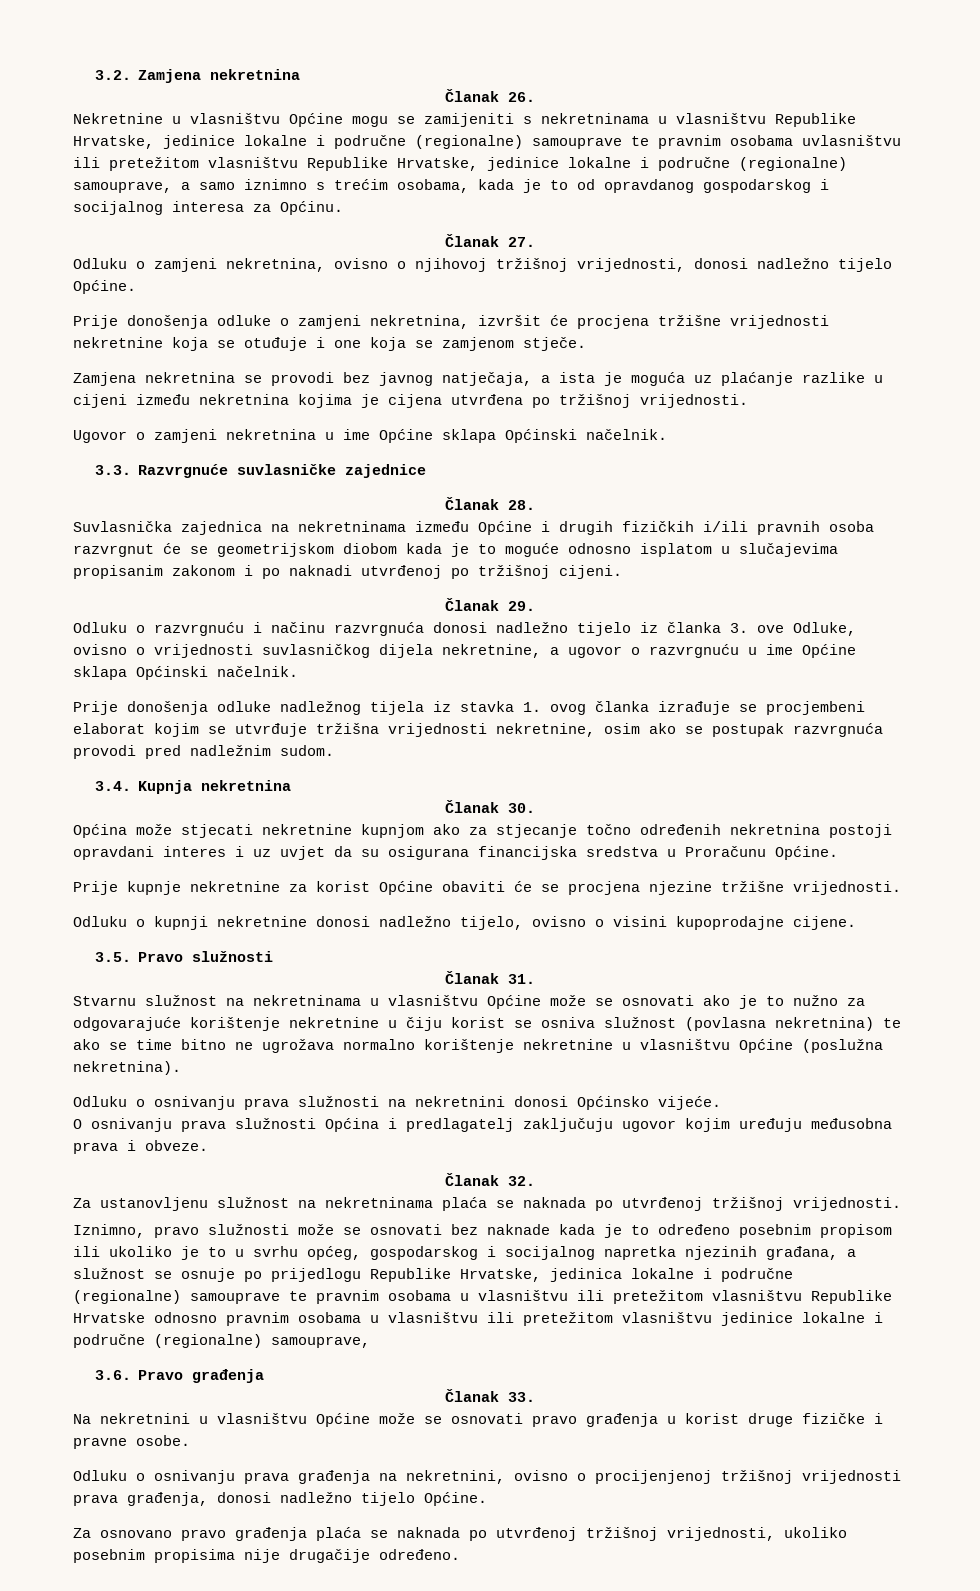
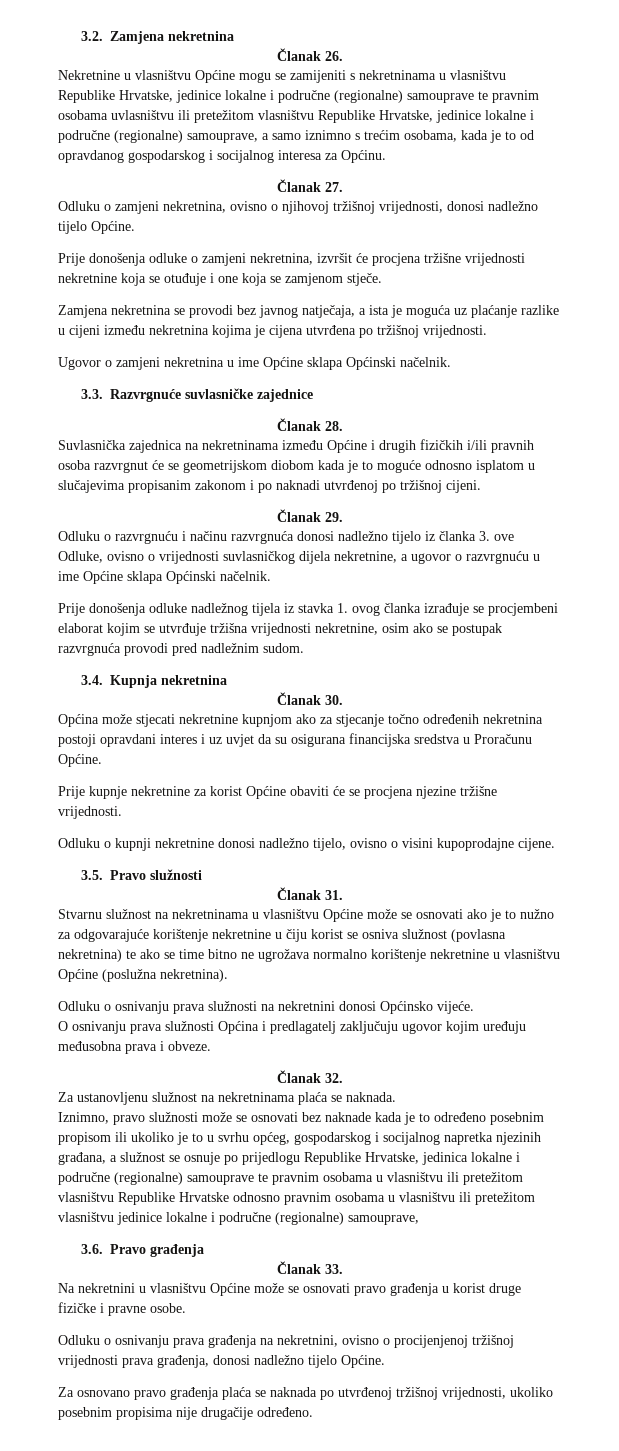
- Za ustanovljenu služnost na nekretninama plaća se naknada po utvrđenoj tržišnoj vrijednosti.
+ Za ustanovljenu služnost na nekretninama plaća se naknada.

